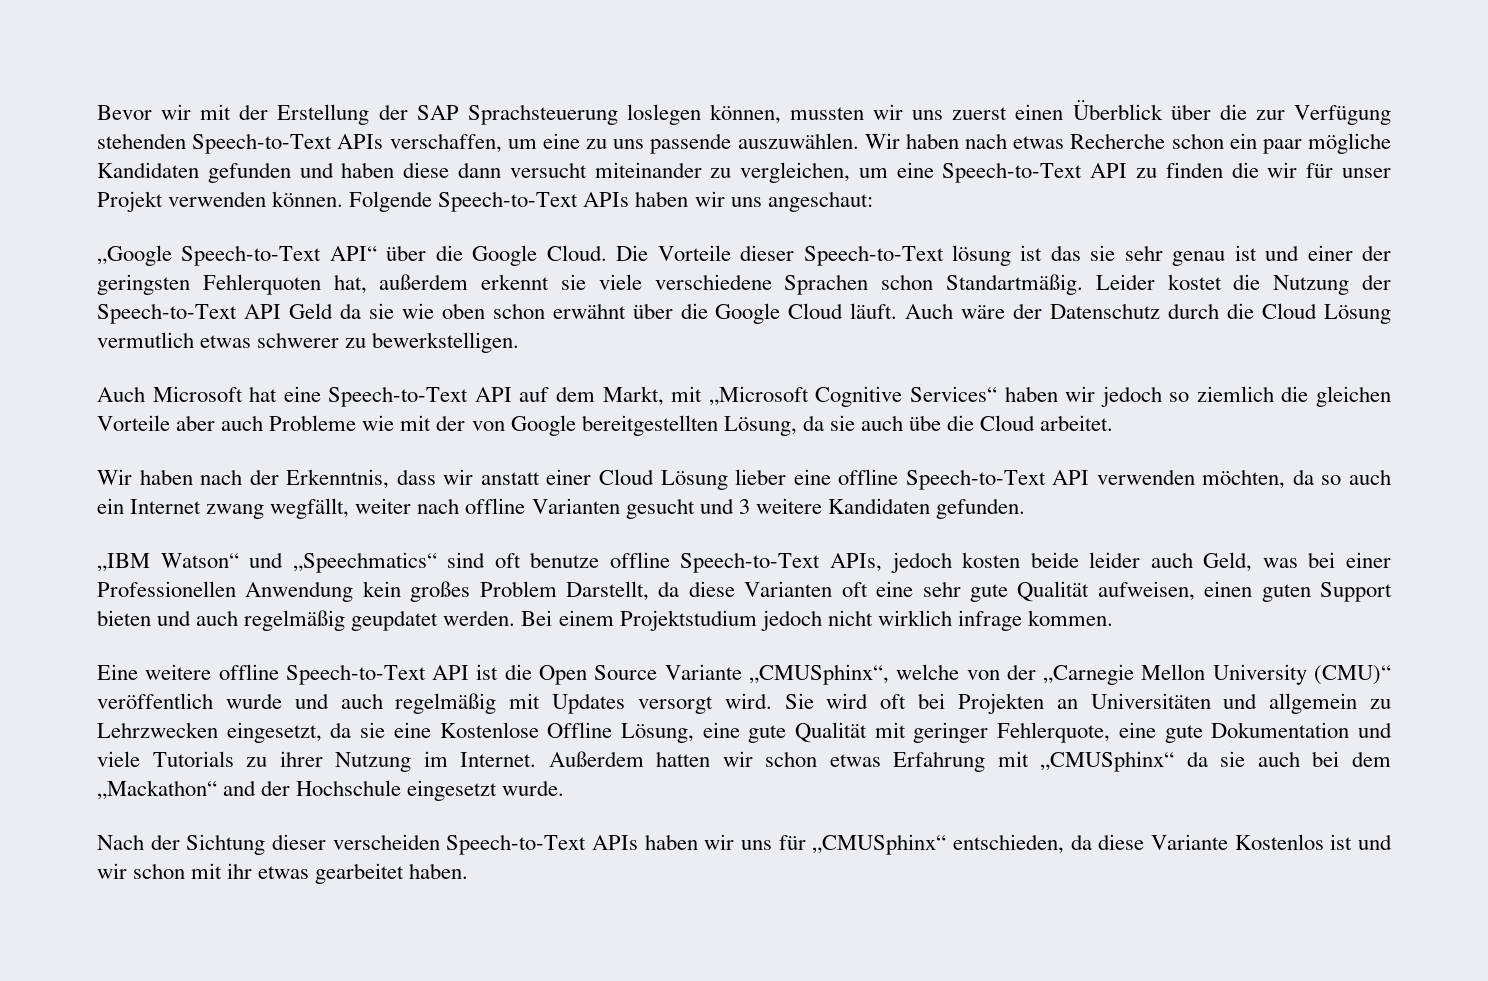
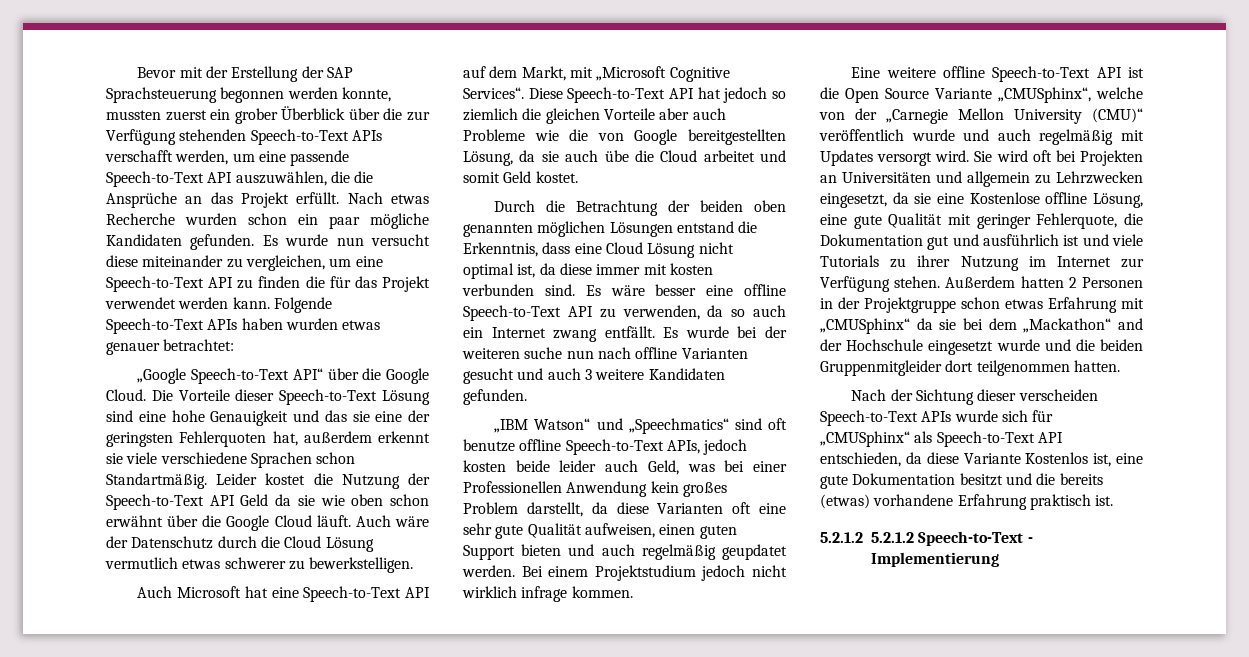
- Bevor wir mit der Erstellung der SAP Sprachsteuerung loslegen können, mussten wir uns zuerst einen Überblick über die zur Verfügung stehenden Speech-to-Text APIs verschaffen, um eine zu uns passende auszuwählen. Wir haben nach etwas Recherche schon ein paar mögliche Kandidaten gefunden und haben diese dann versucht miteinander zu vergleichen, um eine Speech-to-Text API zu finden die wir für unser Projekt verwenden können. Folgende Speech-to-Text APIs haben wir uns angeschaut:
+ Bevor mit der Erstellung der SAP Sprachsteuerung begonnen werden konnte, mussten zuerst ein grober Überblick über die zur Verfügung stehenden Speech-to-Text APIs verschafft werden, um eine passende Speech-to-Text API auszuwählen, die die Ansprüche an das Projekt erfüllt. Nach etwas Recherche wurden schon ein paar mögliche Kandidaten gefunden. Es wurde nun versucht diese miteinander zu vergleichen, um eine Speech-to-Text API zu finden die für das Projekt verwendet werden kann. Folgende Speech-to-Text APIs haben wurden etwas genauer betrachtet:
- Die Vorteile dieser Speech-to-Text lösung ist das sie sehr genau ist und einer der geringsten Fehlerquoten hat, außerdem erkennt sie viele verschiedene Sprachen schon Standartmäßig.
+ Die Vorteile dieser Speech-to-Text Lösung sind eine hohe Genauigkeit und das sie eine der geringsten Fehlerquoten hat, außerdem erkennt sie viele verschiedene Sprachen schon Standartmäßig.
- Auch Microsoft hat eine Speech-to-Text API auf dem Markt, mit „Microsoft Cognitive Services“ haben wir jedoch so ziemlich die gleichen Vorteile aber auch Probleme wie mit der von Google bereitgestellten Lösung, da sie auch übe die Cloud arbeitet.
- Wir haben nach der Erkenntnis, dass wir anstatt einer Cloud Lösung lieber eine offline Speech-to-Text API verwenden möchten, da so auch ein Internet zwang wegfällt, weiter nach offline Varianten gesucht und 3 weitere Kandidaten gefunden.
+ Auch Microsoft hat eine Speech-to-Text API auf dem Markt, mit „Microsoft Cognitive Services“. Diese Speech-to-Text API hat jedoch so ziemlich die gleichen Vorteile aber auch Probleme wie die von Google bereitgestellten Lösung, da sie auch übe die Cloud arbeitet und somit Geld kostet.
+ Durch die Betrachtung der beiden oben genannten möglichen Lösungen entstand die Erkenntnis, dass eine Cloud Lösung nicht optimal ist, da diese immer mit kosten verbunden sind. Es wäre besser eine offline Speech-to-Text API zu verwenden, da so auch ein Internet zwang entfällt. Es wurde bei der weiteren suche nun nach offline Varianten gesucht und auch 3 weitere Kandidaten gefunden.
- „IBM Watson“ und „Speechmatics“ sind oft benutze offline Speech-to-Text APIs, jedoch kosten beide leider auch Geld, was bei einer Professionellen Anwendung kein großes Problem Darstellt, da diese Varianten oft eine sehr gute Qualität aufweisen, einen guten Support bieten und auch regelmäßig geupdatet werden.
+ „IBM Watson“ und „Speechmatics“ sind oft benutze offline Speech-to-Text APIs, jedoch kosten beide leider auch Geld, was bei einer Professionellen Anwendung kein großes Problem darstellt, da diese Varianten oft eine sehr gute Qualität aufweisen, einen guten Support bieten und auch regelmäßig geupdatet werden.
- Sie wird oft bei Projekten an Universitäten und allgemein zu Lehrzwecken eingesetzt, da sie eine Kostenlose Offline Lösung, eine gute Qualität mit geringer Fehlerquote, eine gute Dokumentation und viele Tutorials zu ihrer Nutzung im Internet. Außerdem hatten wir schon etwas Erfahrung mit „CMUSphinx“ da sie auch bei dem „Mackathon“ and der Hochschule eingesetzt wurde.
+ Sie wird oft bei Projekten an Universitäten und allgemein zu Lehrzwecken eingesetzt, da sie eine Kostenlose offline Lösung, eine gute Qualität mit geringer Fehlerquote, die Dokumentation gut und ausführlich ist und viele Tutorials zu ihrer Nutzung im Internet zur Verfügung stehen. Außerdem hatten 2 Personen in der Projektgruppe schon etwas Erfahrung mit „CMUSphinx“ da sie bei dem „Mackathon“ and der Hochschule eingesetzt wurde und die beiden Gruppenmitgleider dort teilgenommen hatten.
- Nach der Sichtung dieser verscheiden Speech-to-Text APIs haben wir uns für „CMUSphinx“ entschieden, da diese Variante Kostenlos ist und wir schon mit ihr etwas gearbeitet haben.
+ Nach der Sichtung dieser verscheiden Speech-to-Text APIs wurde sich für „CMUSphinx“ als Speech-to-Text API entschieden, da diese Variante Kostenlos ist, eine gute Dokumentation besitzt und die bereits (etwas) vorhandene Erfahrung praktisch ist.
+ 5.2.1.2 5.2.1.2 Speech-to-Text - Implementierung

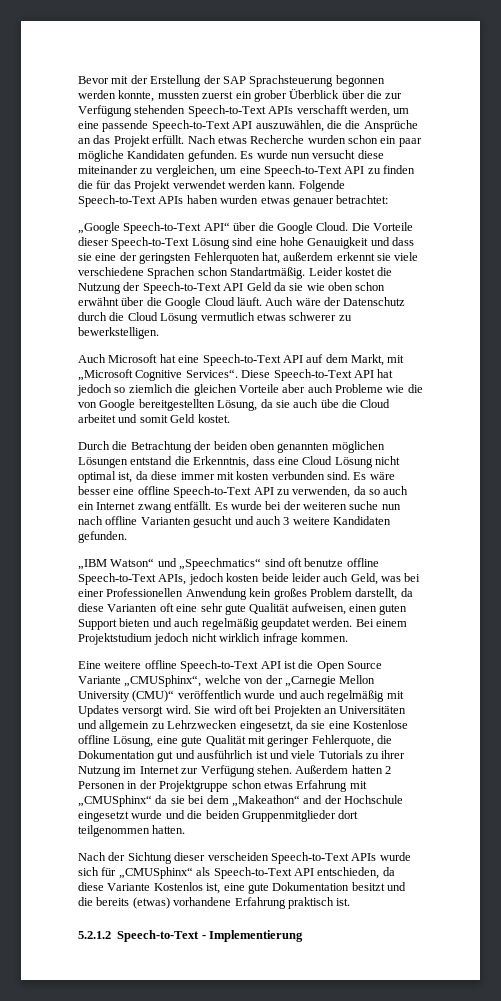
- Die Vorteile dieser Speech-to-Text Lösung sind eine hohe Genauigkeit und das sie eine der geringsten Fehlerquoten hat, außerdem erkennt sie viele verschiedene Sprachen schon Standartmäßig.
+ Die Vorteile dieser Speech-to-Text Lösung sind eine hohe Genauigkeit und dass sie eine der geringsten Fehlerquoten hat, außerdem erkennt sie viele verschiedene Sprachen schon Standartmäßig.
- Außerdem hatten 2 Personen in der Projektgruppe schon etwas Erfahrung mit „CMUSphinx“ da sie bei dem „Mackathon“ and der Hochschule eingesetzt wurde und die beiden Gruppenmitgleider dort teilgenommen hatten.
+ Außerdem hatten 2 Personen in der Projektgruppe schon etwas Erfahrung mit „CMUSphinx“ da sie bei dem „Makeathon“ and der Hochschule eingesetzt wurde und die beiden Gruppenmitglieder dort teilgenommen hatten.
- 5.2.1.2 5.2.1.2 Speech-to-Text - Implementierung
+ 5.2.1.2 Speech-to-Text - Implementierung

